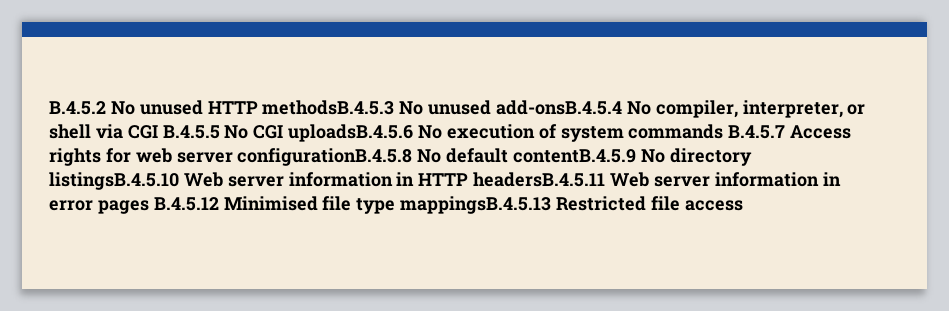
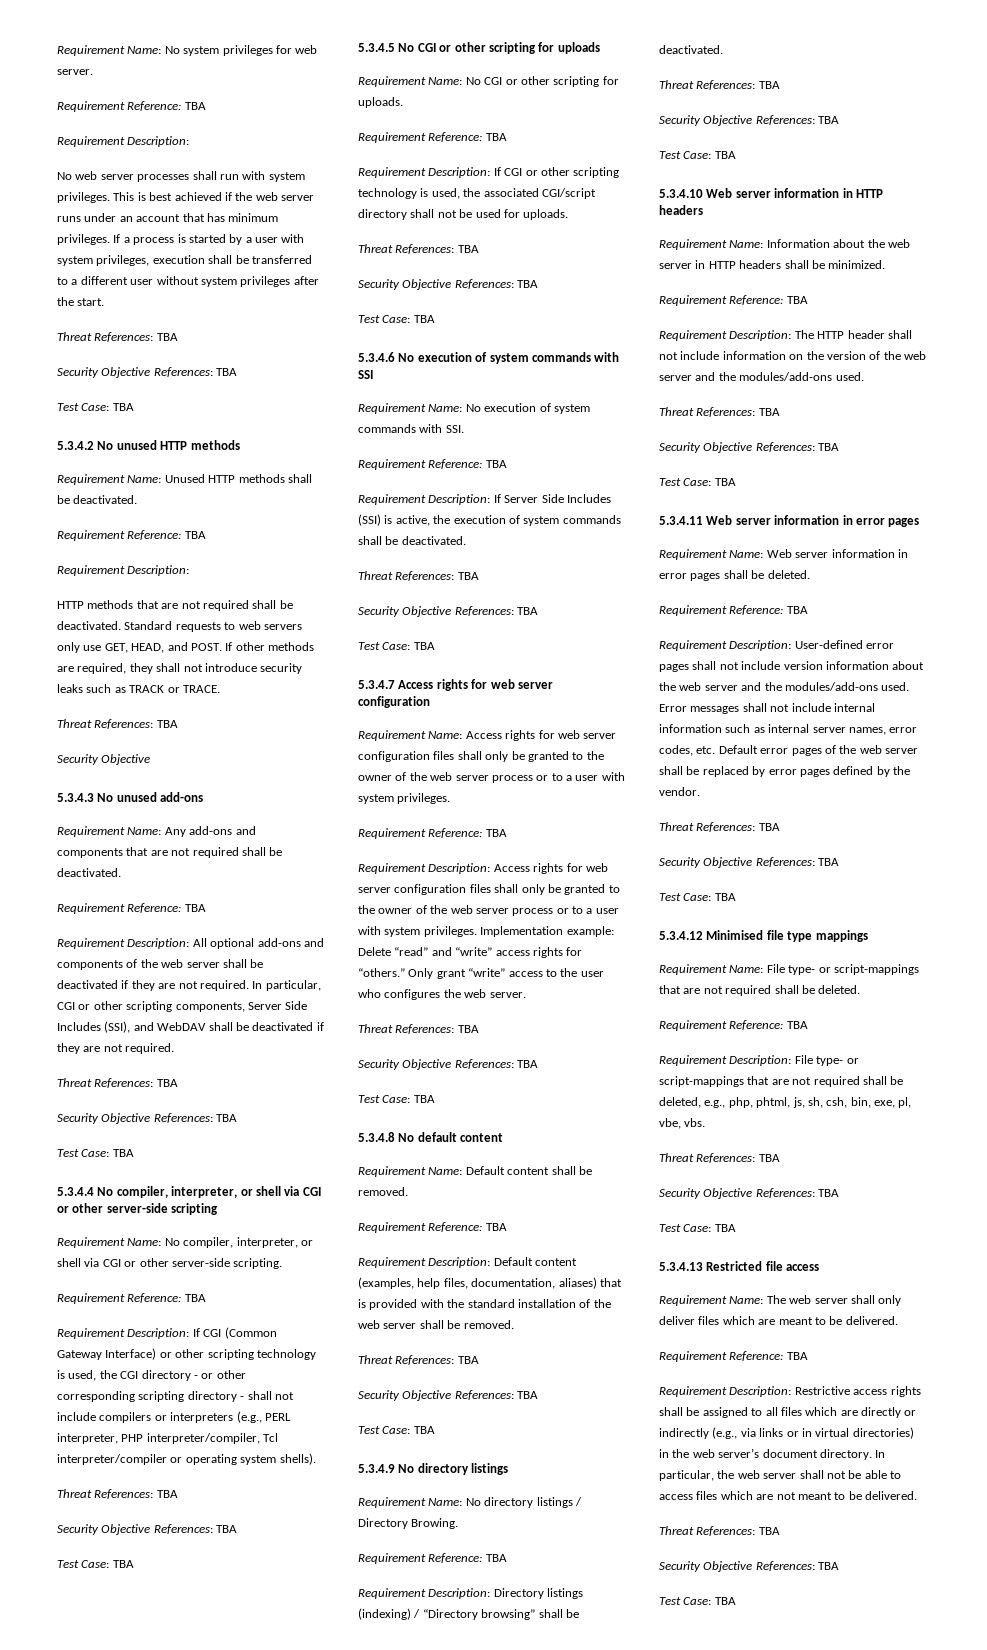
- B.4.5.2 No unused HTTP methodsB.4.5.3 No unused add-onsB.4.5.4 No compiler, interpreter, or shell via CGI B.4.5.5 No CGI uploadsB.4.5.6 No execution of system commands B.4.5.7 Access rights for web server configurationB.4.5.8 No default contentB.4.5.9 No directory listingsB.4.5.10 Web server information in HTTP headersB.4.5.11 Web server information in error pages B.4.5.12 Minimised file type mappingsB.4.5.13 Restricted file access
+ Requirement Name: No system privileges for web server.
+ Requirement Reference: TBA
+ Requirement Description:
+ No web server processes shall run with system privileges. This is best achieved if the web server runs under an account that has minimum privileges. If a process is started by a user with system privileges, execution shall be transferred to a different user without system privileges after the start.
+ Threat References: TBA
+ Security Objective References: TBA
+ Test Case: TBA
+ 5.3.4.2 No unused HTTP methods
+ Requirement Name: Unused HTTP methods shall be deactivated.
+ Requirement Reference: TBA
+ Requirement Description:
+ HTTP methods that are not required shall be deactivated. Standard requests to web servers only use GET, HEAD, and POST. If other methods are required, they shall not introduce security leaks such as TRACK or TRACE.
+ Threat References: TBA
+ Security Objective
+ 5.3.4.3 No unused add-ons
+ Requirement Name: Any add-ons and components that are not required shall be deactivated.
+ Requirement Reference: TBA
+ Requirement Description: All optional add-ons and components of the web server shall be deactivated if they are not required. In particular, CGI or other scripting components, Server Side Includes (SSI), and WebDAV shall be deactivated if they are not required.
+ Threat References: TBA
+ Security Objective References: TBA
+ Test Case: TBA
+ 5.3.4.4 No compiler, interpreter, or shell via CGI or other server-side scripting
+ Requirement Name: No compiler, interpreter, or shell via CGI or other server-side scripting.
+ Requirement Reference: TBA
+ Requirement Description: If CGI (Common Gateway Interface) or other scripting technology is used, the CGI directory - or other corresponding scripting directory - shall not include compilers or interpreters (e.g., PERL interpreter, PHP interpreter/compiler, Tcl interpreter/compiler or operating system shells).
+ Threat References: TBA
+ Security Objective References: TBA
+ Test Case: TBA
+ 5.3.4.5 No CGI or other scripting for uploads
+ Requirement Name: No CGI or other scripting for uploads.
+ Requirement Reference: TBA
+ Requirement Description: If CGI or other scripting technology is used, the associated CGI/script directory shall not be used for uploads.
+ Threat References: TBA
+ Security Objective References: TBA
+ Test Case: TBA
+ 5.3.4.6 No execution of system commands with SSI
+ Requirement Name: No execution of system commands with SSI.
+ Requirement Reference: TBA
+ Requirement Description: If Server Side Includes (SSI) is active, the execution of system commands shall be deactivated.
+ Threat References: TBA
+ Security Objective References: TBA
+ Test Case: TBA
+ 5.3.4.7 Access rights for web server configuration
+ Requirement Name: Access rights for web server configuration files shall only be granted to the owner of the web server process or to a user with system privileges.
+ Requirement Reference: TBA
+ Requirement Description: Access rights for web server configuration files shall only be granted to the owner of the web server process or to a user with system privileges. Implementation example: Delete “read” and “write” access rights for “others.” Only grant “write” access to the user who configures the web server.
+ Threat References: TBA
+ Security Objective References: TBA
+ Test Case: TBA
+ 5.3.4.8 No default content
+ Requirement Name: Default content shall be removed.
+ Requirement Reference: TBA
+ Requirement Description: Default content (examples, help files, documentation, aliases) that is provided with the standard installation of the web server shall be removed.
+ Threat References: TBA
+ Security Objective References: TBA
+ Test Case: TBA
+ 5.3.4.9 No directory listings
+ Requirement Name: No directory listings / Directory Browing.
+ Requirement Reference: TBA
+ Requirement Description: Directory listings (indexing) / “Directory browsing” shall be deactivated.
+ Threat References: TBA
+ Security Objective References: TBA
+ Test Case: TBA
+ 5.3.4.10 Web server information in HTTP headers
+ Requirement Name: Information about the web server in HTTP headers shall be minimized.
+ Requirement Reference: TBA
+ Requirement Description: The HTTP header shall not include information on the version of the web server and the modules/add-ons used.
+ Threat References: TBA
+ Security Objective References: TBA
+ Test Case: TBA
+ 5.3.4.11 Web server information in error pages
+ Requirement Name: Web server information in error pages shall be deleted.
+ Requirement Reference: TBA
+ Requirement Description: User-defined error pages shall not include version information about the web server and the modules/add-ons used. Error messages shall not include internal information such as internal server names, error codes, etc. Default error pages of the web server shall be replaced by error pages defined by the vendor.
+ Threat References: TBA
+ Security Objective References: TBA
+ Test Case: TBA
+ 5.3.4.12 Minimised file type mappings
+ Requirement Name: File type- or script-mappings that are not required shall be deleted.
+ Requirement Reference: TBA
+ Requirement Description: File type- or script-mappings that are not required shall be deleted, e.g., php, phtml, js, sh, csh, bin, exe, pl, vbe, vbs.
+ Threat References: TBA
+ Security Objective References: TBA
+ Test Case: TBA
+ 5.3.4.13 Restricted file access
+ Requirement Name: The web server shall only deliver files which are meant to be delivered.
+ Requirement Reference: TBA
+ Requirement Description: Restrictive access rights shall be assigned to all files which are directly or indirectly (e.g., via links or in virtual directories) in the web server’s document directory. In particular, the web server shall not be able to access files which are not meant to be delivered.
+ Threat References: TBA
+ Security Objective References: TBA
+ Test Case: TBA

